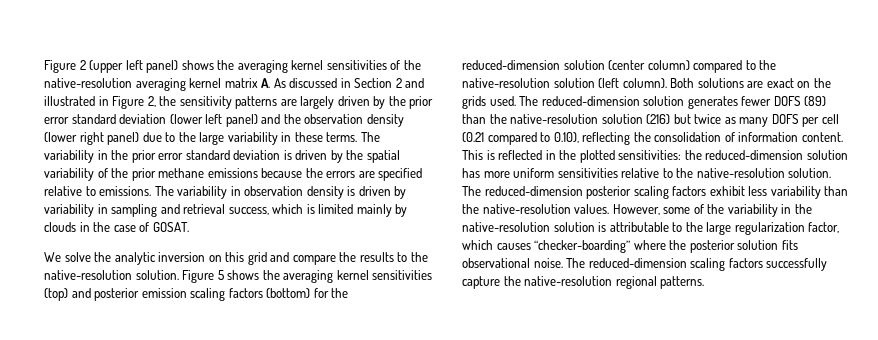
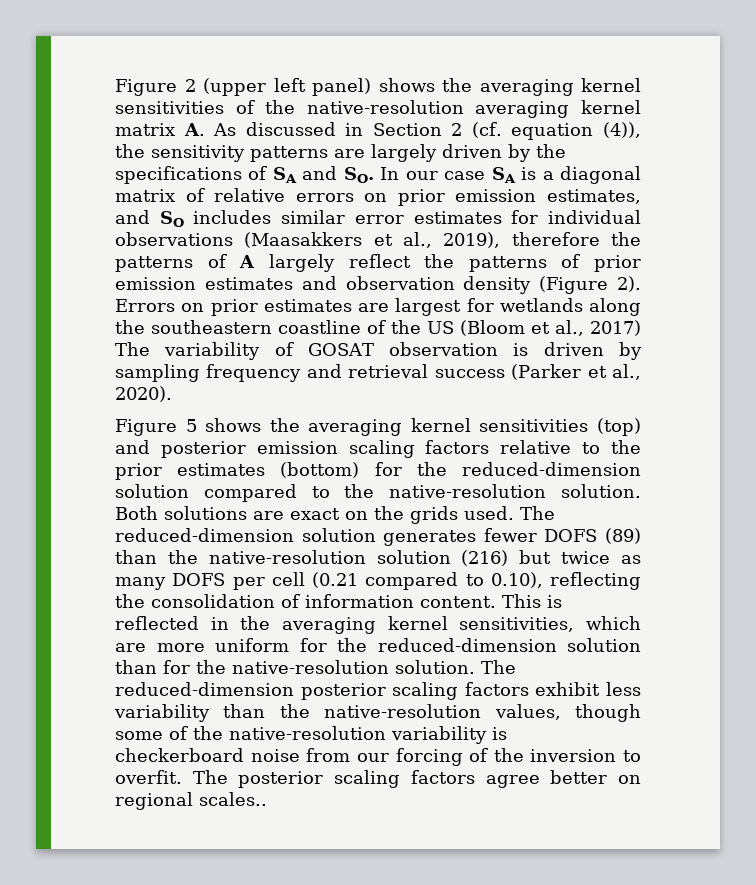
- Figure 2 (upper left panel) shows the averaging kernel sensitivities of the native-resolution averaging kernel matrix A. As discussed in Section 2 and illustrated in Figure 2, the sensitivity patterns are largely driven by the prior error standard deviation (lower left panel) and the observation density (lower right panel) due to the large variability in these terms. The variability in the prior error standard deviation is driven by the spatial variability of the prior methane emissions because the errors are specified relative to emissions. The variability in observation density is driven by variability in sampling and retrieval success, which is limited mainly by clouds in the case of GOSAT.
- We solve the analytic inversion on this grid and compare the results to the native-resolution solution. Figure 5 shows the averaging kernel sensitivities (top) and posterior emission scaling factors (bottom) for the reduced-dimension solution (center column) compared to the native-resolution solution (left column).
+ Figure 2 (upper left panel) shows the averaging kernel sensitivities of the native-resolution averaging kernel matrix A. As discussed in Section 2 (cf. equation (4)), the sensitivity patterns are largely driven by the specifications of SA and SO. In our case SA is a diagonal matrix of relative errors on prior emission estimates, and SO includes similar error estimates for individual observations (Maasakkers et al., 2019), therefore the patterns of A largely reflect the patterns of prior emission estimates and observation density (Figure 2). Errors on prior estimates are largest for wetlands along the southeastern coastline of the US (Bloom et al., 2017) The variability of GOSAT observation is driven by sampling frequency and retrieval success (Parker et al., 2020).
+ Figure 5 shows the averaging kernel sensitivities (top) and posterior emission scaling factors relative to the prior estimates (bottom) for the reduced-dimension solution compared to the native-resolution solution.
- This is reflected in the plotted sensitivities: the reduced-dimension solution has more uniform sensitivities relative to the native-resolution solution.
+ This is reflected in the averaging kernel sensitivities, which are more uniform for the reduced-dimension solution than for the native-resolution solution.
- The reduced-dimension posterior scaling factors exhibit less variability than the native-resolution values. However, some of the variability in the native-resolution solution is attributable to the large regularization factor, which causes “checker-boarding” where the posterior solution fits observational noise. The reduced-dimension scaling factors successfully capture the native-resolution regional patterns.
+ The reduced-dimension posterior scaling factors exhibit less variability than the native-resolution values, though some of the native-resolution variability is checkerboard noise from our forcing of the inversion to overfit. The posterior scaling factors agree better on regional scales..

